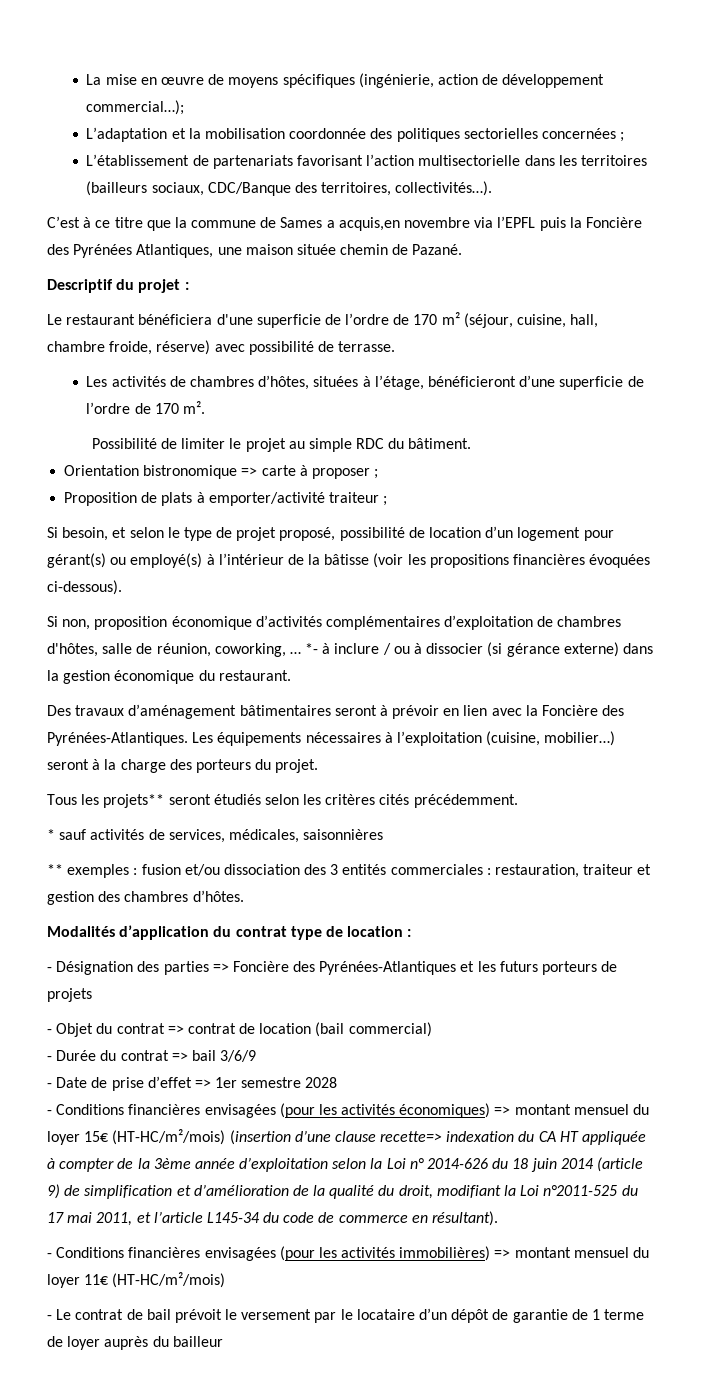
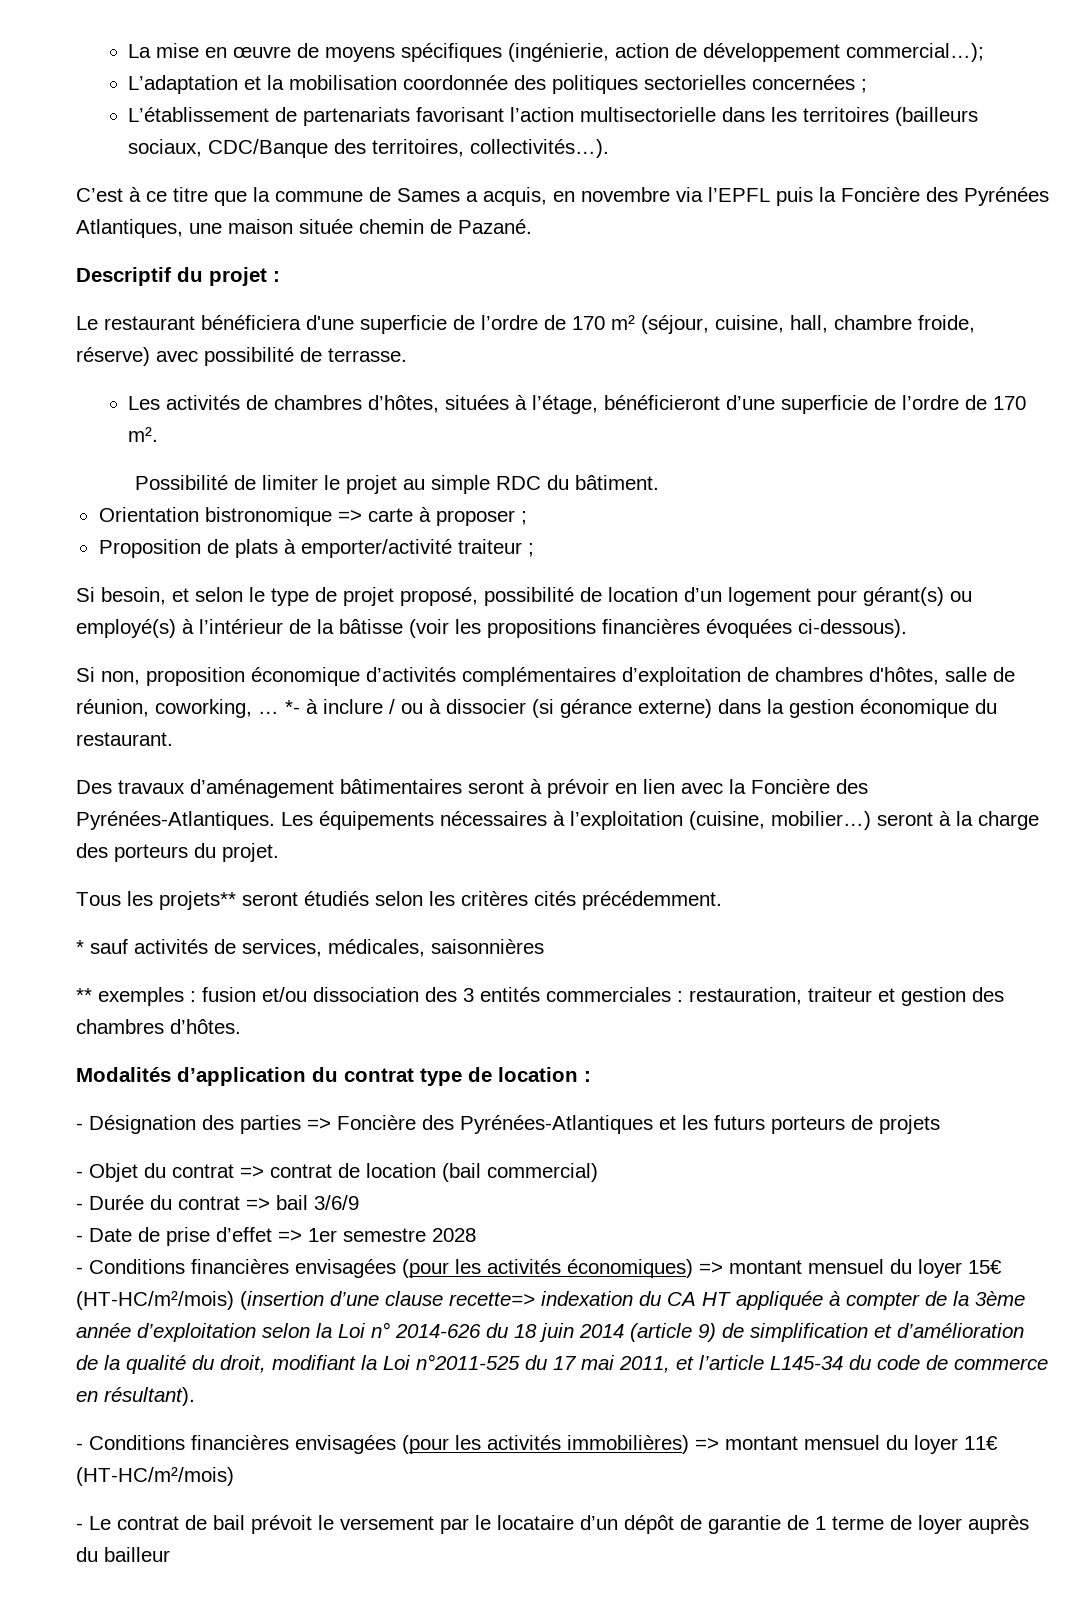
- C’est à ce titre que la commune de Sames a acquis,en novembre via l’EPFL puis la Foncière des Pyrénées Atlantiques, une maison située chemin de Pazané.
+ C’est à ce titre que la commune de Sames a acquis, en novembre via l’EPFL puis la Foncière des Pyrénées Atlantiques, une maison située chemin de Pazané.

